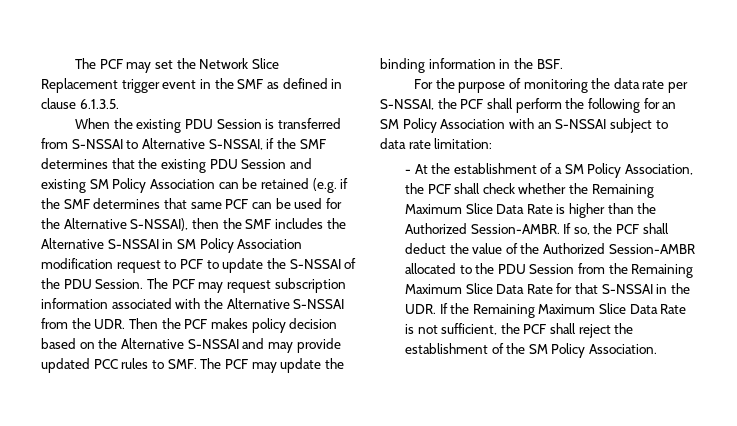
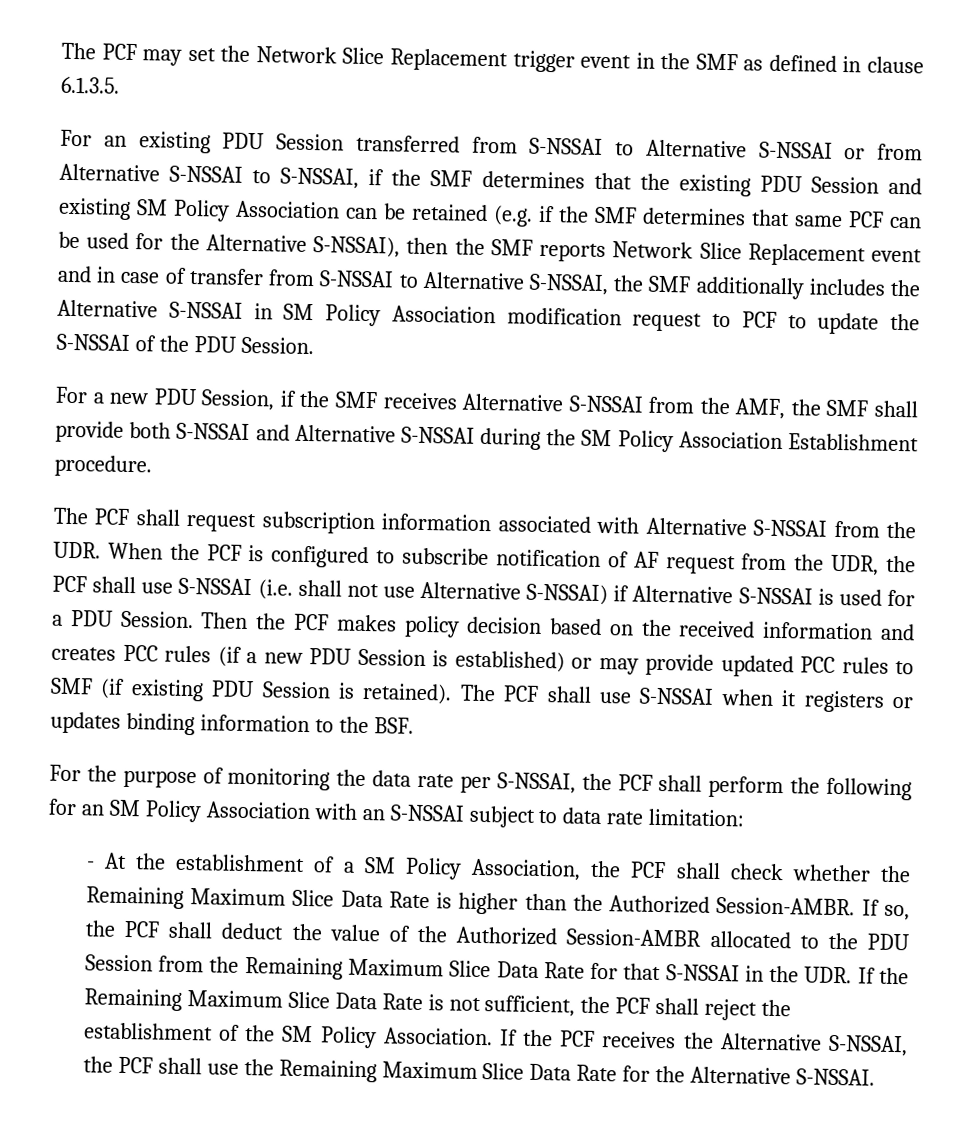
- When the existing PDU Session is transferred from S-NSSAI to Alternative S-NSSAI, if the SMF determines that the existing PDU Session and existing SM Policy Association can be retained (e.g. if the SMF determines that same PCF can be used for the Alternative S-NSSAI), then the SMF includes the Alternative S-NSSAI in SM Policy Association modification request to PCF to update the S-NSSAI of the PDU Session. The PCF may request subscription information associated with the Alternative S-NSSAI from the UDR. Then the PCF makes policy decision based on the Alternative S-NSSAI and may provide updated PCC rules to SMF. The PCF may update the binding information in the BSF.
+ For an existing PDU Session transferred from S-NSSAI to Alternative S-NSSAI or from Alternative S-NSSAI to S-NSSAI, if the SMF determines that the existing PDU Session and existing SM Policy Association can be retained (e.g. if the SMF determines that same PCF can be used for the Alternative S-NSSAI), then the SMF reports Network Slice Replacement event and in case of transfer from S-NSSAI to Alternative S-NSSAI, the SMF additionally includes the Alternative S-NSSAI in SM Policy Association modification request to PCF to update the S-NSSAI of the PDU Session.
+ For a new PDU Session, if the SMF receives Alternative S-NSSAI from the AMF, the SMF shall provide both S-NSSAI and Alternative S-NSSAI during the SM Policy Association Establishment procedure.
+ The PCF shall request subscription information associated with Alternative S-NSSAI from the UDR. When the PCF is configured to subscribe notification of AF request from the UDR, the PCF shall use S-NSSAI (i.e. shall not use Alternative S-NSSAI) if Alternative S-NSSAI is used for a PDU Session. Then the PCF makes policy decision based on the received information and creates PCC rules (if a new PDU Session is established) or may provide updated PCC rules to SMF (if existing PDU Session is retained). The PCF shall use S-NSSAI when it registers or updates binding information to the BSF.
+ If the PCF receives the Alternative S-NSSAI, the PCF shall use the Remaining Maximum Slice Data Rate for the Alternative S-NSSAI.

